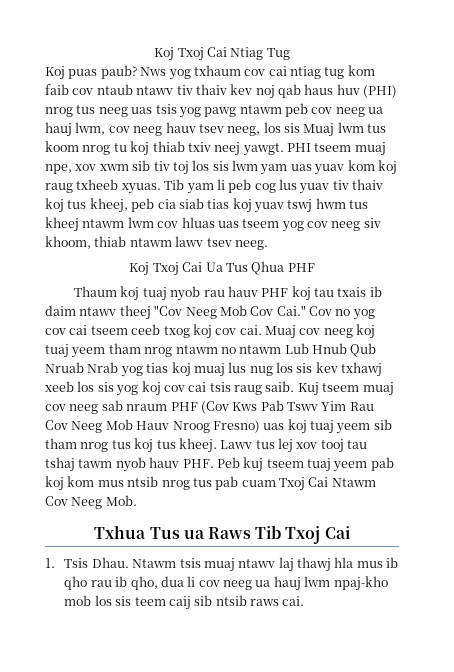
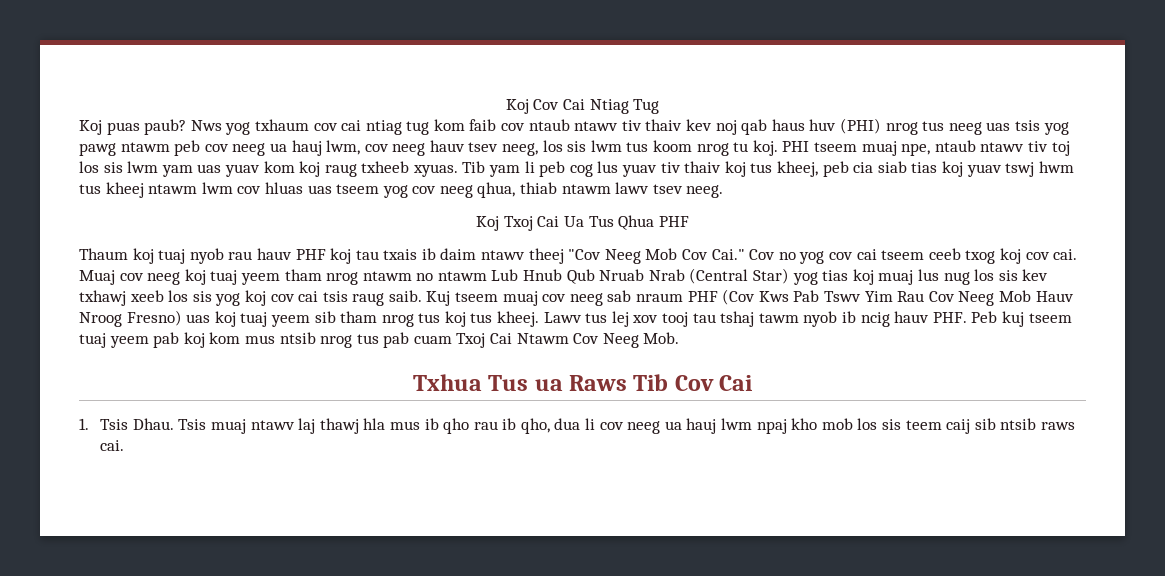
- Koj Txoj Cai Ntiag Tug
+ Koj Cov Cai Ntiag Tug
- Nws yog txhaum cov cai ntiag tug kom faib cov ntaub ntawv tiv thaiv kev noj qab haus huv (PHI) nrog tus neeg uas tsis yog pawg ntawm peb cov neeg ua hauj lwm, cov neeg hauv tsev neeg, los sis Muaj lwm tus koom nrog tu koj thiab txiv neej yawgt.
+ Nws yog txhaum cov cai ntiag tug kom faib cov ntaub ntawv tiv thaiv kev noj qab haus huv (PHI) nrog tus neeg uas tsis yog pawg ntawm peb cov neeg ua hauj lwm, cov neeg hauv tsev neeg, los sis lwm tus koom nrog tu koj.
- PHI tseem muaj npe, xov xwm sib tiv toj los sis lwm yam uas yuav kom koj raug txheeb xyuas.
+ PHI tseem muaj npe, ntaub ntawv tiv toj los sis lwm yam uas yuav kom koj raug txheeb xyuas.
- Tib yam li peb cog lus yuav tiv thaiv koj tus kheej, peb cia siab tias koj yuav tswj hwm tus kheej ntawm lwm cov hluas uas tseem yog cov neeg siv khoom, thiab ntawm lawv tsev neeg.
+ Tib yam li peb cog lus yuav tiv thaiv koj tus kheej, peb cia siab tias koj yuav tswj hwm tus kheej ntawm lwm cov hluas uas tseem yog cov neeg qhua, thiab ntawm lawv tsev neeg.
- Muaj cov neeg koj tuaj yeem tham nrog ntawm no ntawm Lub Hnub Qub Nruab Nrab yog tias koj muaj lus nug los sis kev txhawj xeeb los sis yog koj cov cai tsis raug saib.
+ Muaj cov neeg koj tuaj yeem tham nrog ntawm no ntawm Lub Hnub Qub Nruab Nrab (Central Star) yog tias koj muaj lus nug los sis kev txhawj xeeb los sis yog koj cov cai tsis raug saib.
- Lawv tus lej xov tooj tau tshaj tawm nyob hauv PHF. Peb kuj tseem tuaj yeem pab koj kom mus ntsib nrog tus pab cuam Txoj Cai Ntawm Cov Neeg Mob.
+ Lawv tus lej xov tooj tau tshaj tawm nyob ib ncig hauv PHF. Peb kuj tseem tuaj yeem pab koj kom mus ntsib nrog tus pab cuam Txoj Cai Ntawm Cov Neeg Mob.
- Txhua Tus ua Raws Tib Txoj Cai
+ Txhua Tus ua Raws Tib Cov Cai
- Ntawm tsis muaj ntawv laj thawj hla mus ib qho rau ib qho, dua li cov neeg ua hauj lwm npaj-kho mob los sis teem caij sib ntsib raws cai.
+ Tsis muaj ntawv laj thawj hla mus ib qho rau ib qho, dua li cov neeg ua hauj lwm npaj kho mob los sis teem caij sib ntsib raws cai.

